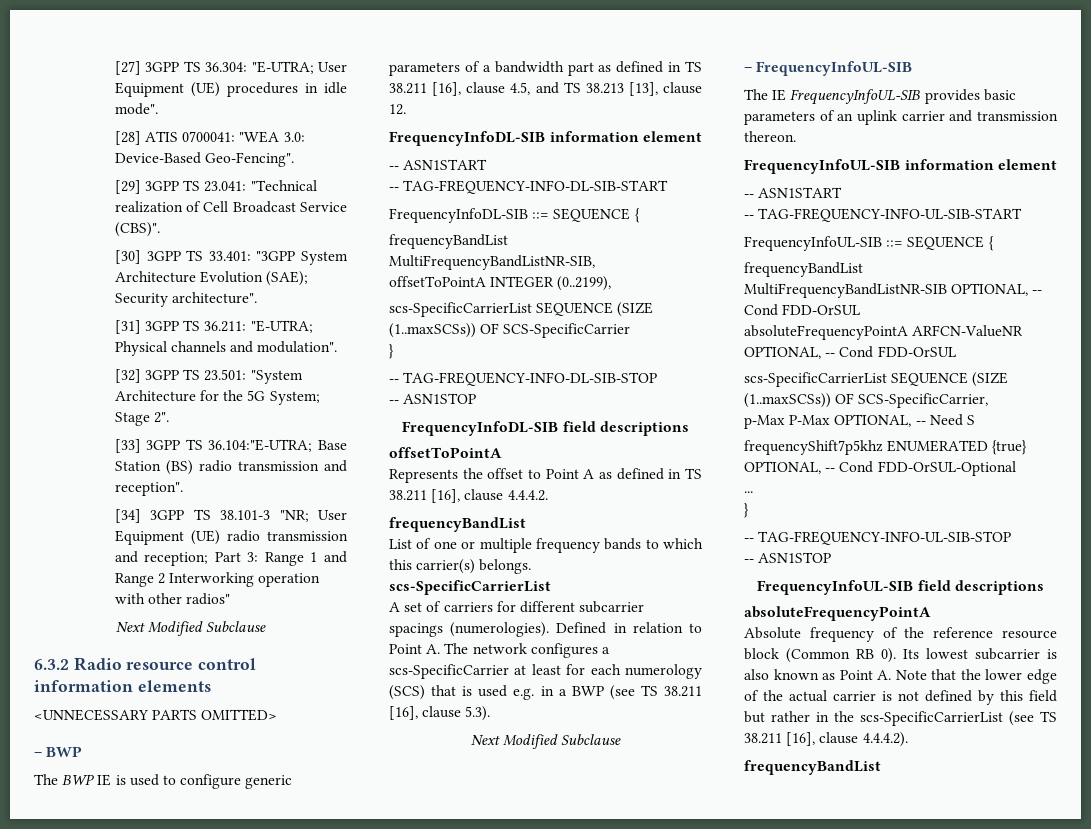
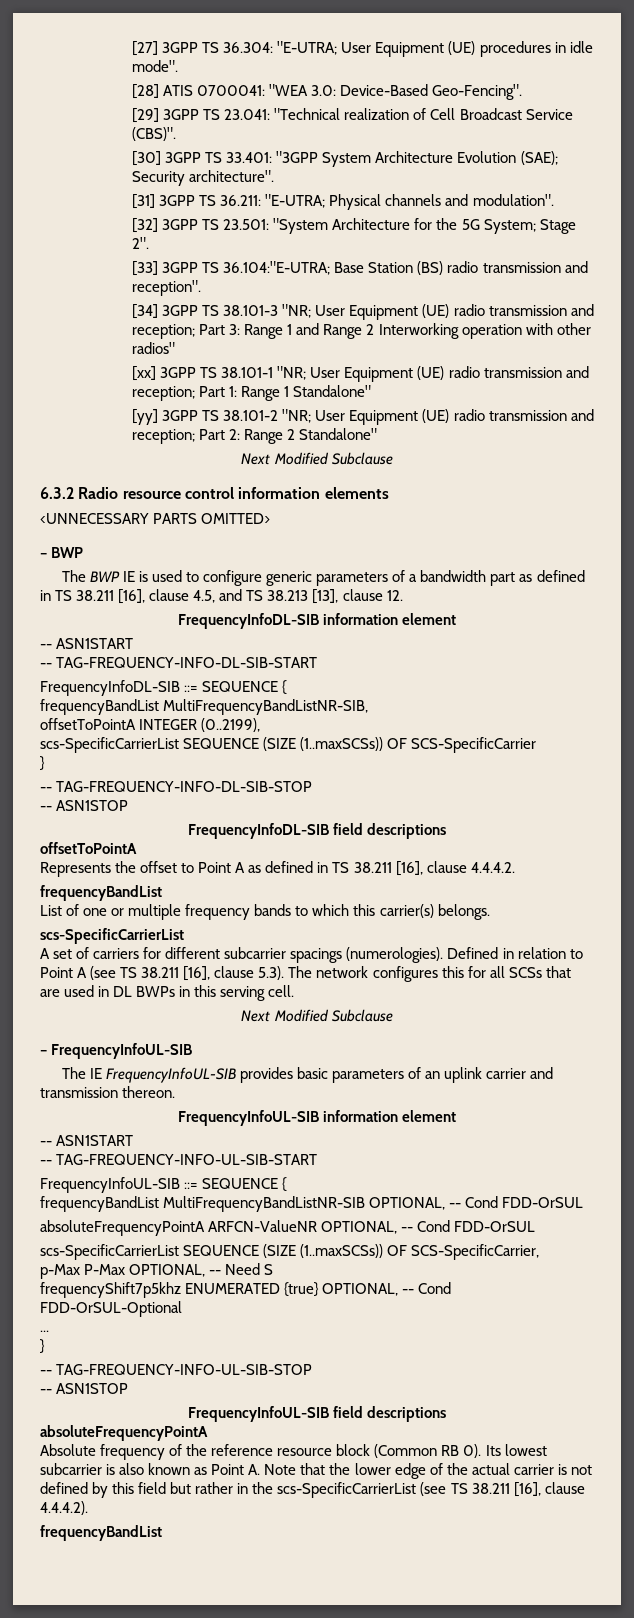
+ [xx] 3GPP TS 38.101-1 "NR; User Equipment (UE) radio transmission and reception; Part 1: Range 1 Standalone"
+ [yy] 3GPP TS 38.101-2 "NR; User Equipment (UE) radio transmission and reception; Part 2: Range 2 Standalone"
- Defined in relation to Point A. The network configures a scs-SpecificCarrier at least for each numerology (SCS) that is used e.g. in a BWP (see TS 38.211 [16], clause 5.3).
+ Defined in relation to Point A (see TS 38.211 [16], clause 5.3). The network configures this for all SCSs that are used in DL BWPs in this serving cell.

